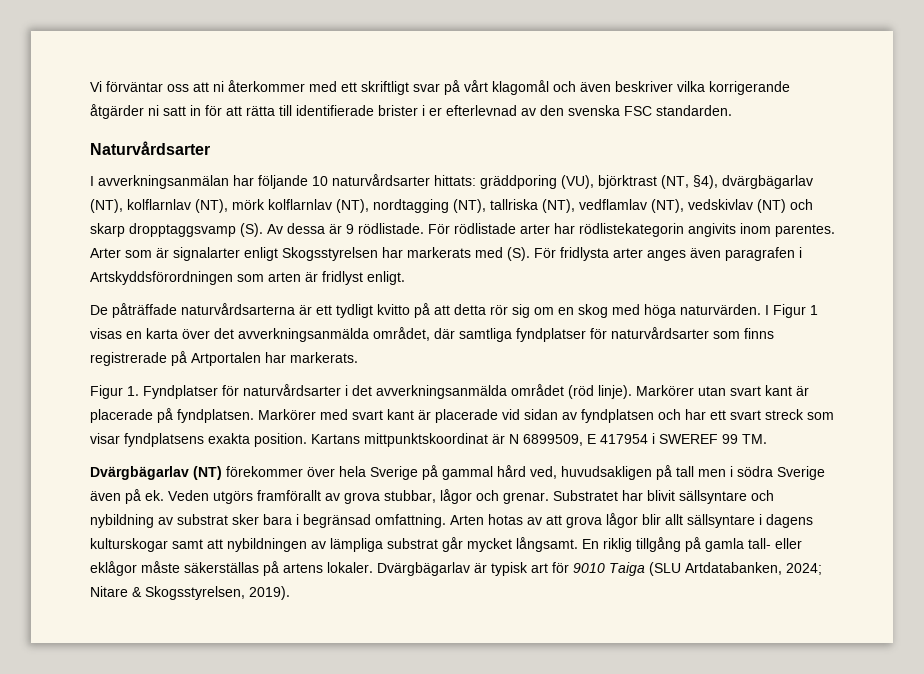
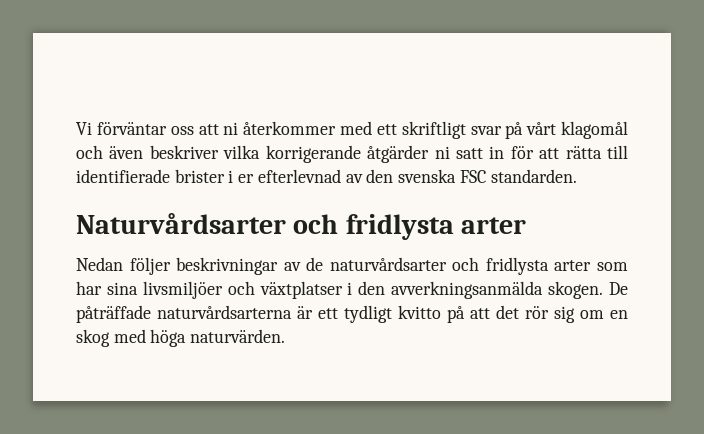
- Naturvårdsarter
- I avverkningsanmälan har följande 10 naturvårdsarter hittats: gräddporing (VU), björktrast (NT, §4), dvärgbägarlav (NT), kolflarnlav (NT), mörk kolflarnlav (NT), nordtagging (NT), tallriska (NT), vedflamlav (NT), vedskivlav (NT) och skarp dropptaggsvamp (S). Av dessa är 9 rödlistade. För rödlistade arter har rödlistekategorin angivits inom parentes. Arter som är signalarter enligt Skogsstyrelsen har markerats med (S). För fridlysta arter anges även paragrafen i Artskyddsförordningen som arten är fridlyst enligt.
- De påträffade naturvårdsarterna är ett tydligt kvitto på att detta rör sig om en skog med höga naturvärden. I Figur 1 visas en karta över det avverkningsanmälda området, där samtliga fyndplatser för naturvårdsarter som finns registrerade på Artportalen har markerats.
- Figur 1. Fyndplatser för naturvårdsarter i det avverkningsanmälda området (röd linje). Markörer utan svart kant är placerade på fyndplatsen. Markörer med svart kant är placerade vid sidan av fyndplatsen och har ett svart streck som visar fyndplatsens exakta position. Kartans mittpunktskoordinat är N 6899509, E 417954 i SWEREF 99 TM.
- Dvärgbägarlav (NT) förekommer över hela Sverige på gammal hård ved, huvudsakligen på tall men i södra Sverige även på ek. Veden utgörs framförallt av grova stubbar, lågor och grenar. Substratet har blivit sällsyntare och nybildning av substrat sker bara i begränsad omfattning. Arten hotas av att grova lågor blir allt sällsyntare i dagens kulturskogar samt att nybildningen av lämpliga substrat går mycket långsamt. En riklig tillgång på gamla tall- eller eklågor måste säkerställas på artens lokaler. Dvärgbägarlav är typisk art för 9010 Taiga (SLU Artdatabanken, 2024; Nitare & Skogsstyrelsen, 2019).
+ Naturvårdsarter och fridlysta arter
+ Nedan följer beskrivningar av de naturvårdsarter och fridlysta arter som har sina livsmiljöer och växtplatser i den avverkningsanmälda skogen. De påträffade naturvårdsarterna är ett tydligt kvitto på att det rör sig om en skog med höga naturvärden.

